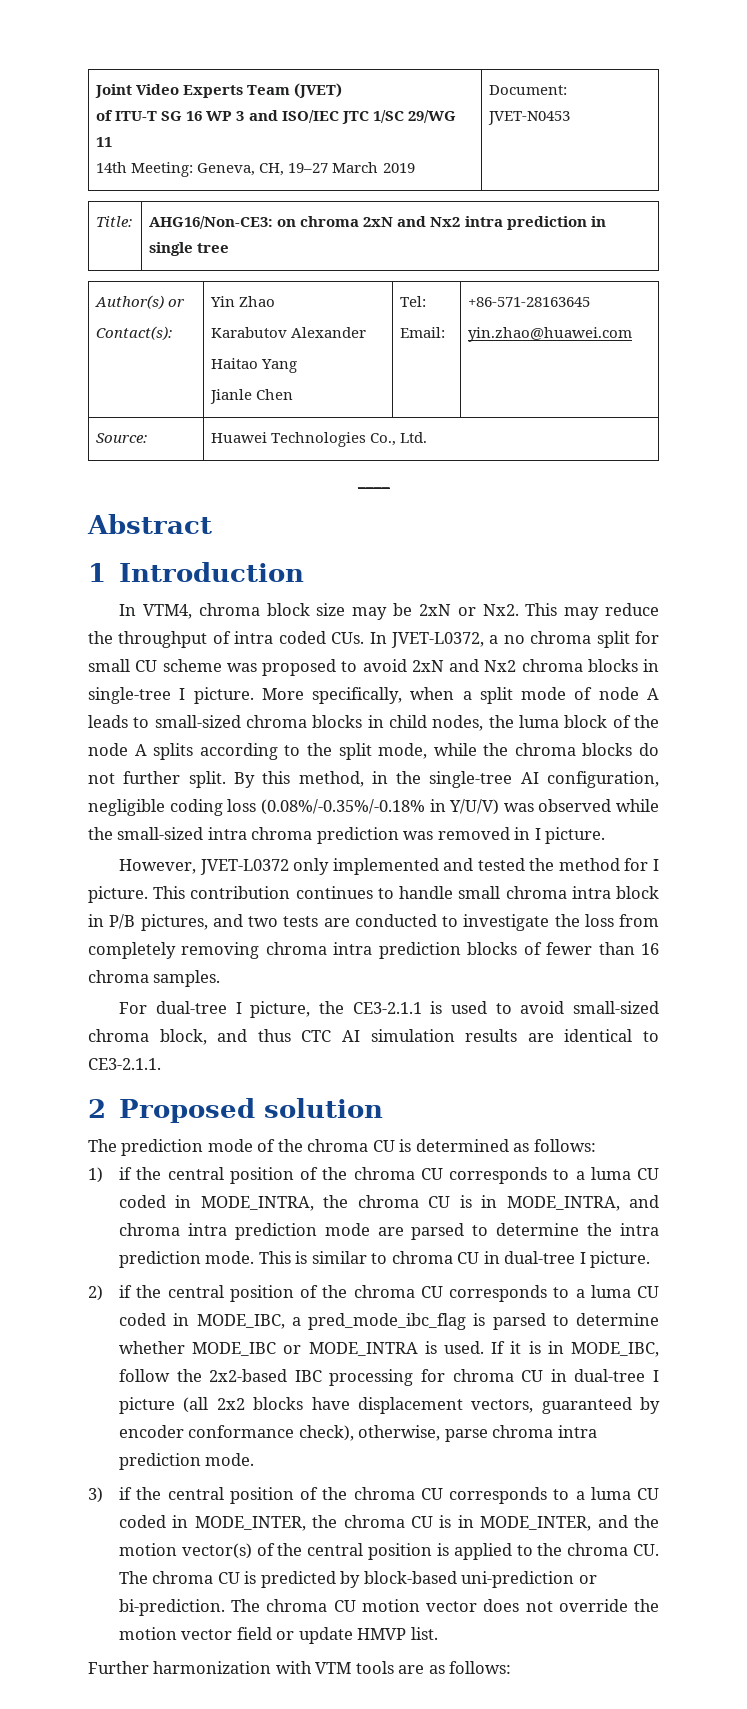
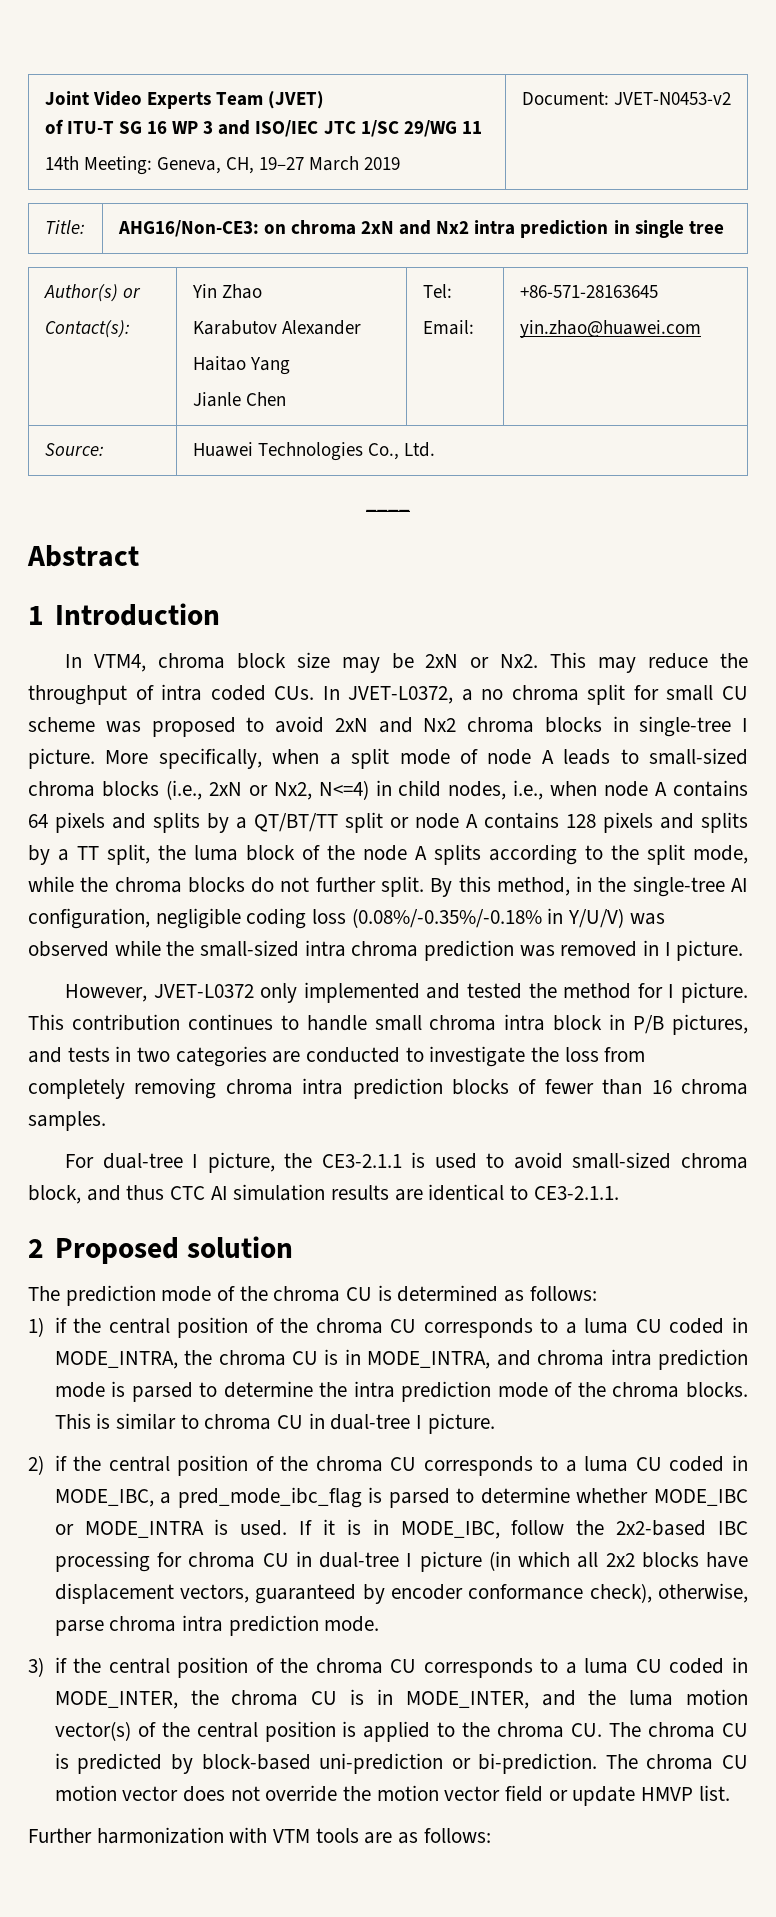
  Joint Video Experts Team (JVET)
  of ITU-T SG 16 WP 3 and ISO/IEC JTC 1/SC 29/WG 11
- 14th Meeting: Geneva, CH, 19–27 March 2019 | Document: JVET-N0453
+ 14th Meeting: Geneva, CH, 19–27 March 2019 | Document: JVET-N0453-v2
- More specifically, when a split mode of node A leads to small-sized chroma blocks in child nodes, the luma block of the node A splits according to the split mode, while the chroma blocks do not further split.
+ More specifically, when a split mode of node A leads to small-sized chroma blocks (i.e., 2xN or Nx2, N<=4) in child nodes, i.e., when node A contains 64 pixels and splits by a QT/BT/TT split or node A contains 128 pixels and splits by a TT split, the luma block of the node A splits according to the split mode, while the chroma blocks do not further split.
- This contribution continues to handle small chroma intra block in P/B pictures, and two tests are conducted to investigate the loss from completely removing chroma intra prediction blocks of fewer than 16 chroma samples.
+ This contribution continues to handle small chroma intra block in P/B pictures, and tests in two categories are conducted to investigate the loss from completely removing chroma intra prediction blocks of fewer than 16 chroma samples.
- 1) if the central position of the chroma CU corresponds to a luma CU coded in MODE_INTRA, the chroma CU is in MODE_INTRA, and chroma intra prediction mode are parsed to determine the intra prediction mode.
+ 1) if the central position of the chroma CU corresponds to a luma CU coded in MODE_INTRA, the chroma CU is in MODE_INTRA, and chroma intra prediction mode is parsed to determine the intra prediction mode of the chroma blocks.
- If it is in MODE_IBC, follow the 2x2-based IBC processing for chroma CU in dual-tree I picture (all 2x2 blocks have displacement vectors, guaranteed by encoder conformance check), otherwise, parse chroma intra prediction mode.
+ If it is in MODE_IBC, follow the 2x2-based IBC processing for chroma CU in dual-tree I picture (in which all 2x2 blocks have displacement vectors, guaranteed by encoder conformance check), otherwise, parse chroma intra prediction mode.
- 3) if the central position of the chroma CU corresponds to a luma CU coded in MODE_INTER, the chroma CU is in MODE_INTER, and the motion vector(s) of the central position is applied to the chroma CU. The chroma CU is predicted by block-based uni-prediction or bi-prediction.
+ 3) if the central position of the chroma CU corresponds to a luma CU coded in MODE_INTER, the chroma CU is in MODE_INTER, and the luma motion vector(s) of the central position is applied to the chroma CU. The chroma CU is predicted by block-based uni-prediction or bi-prediction.

